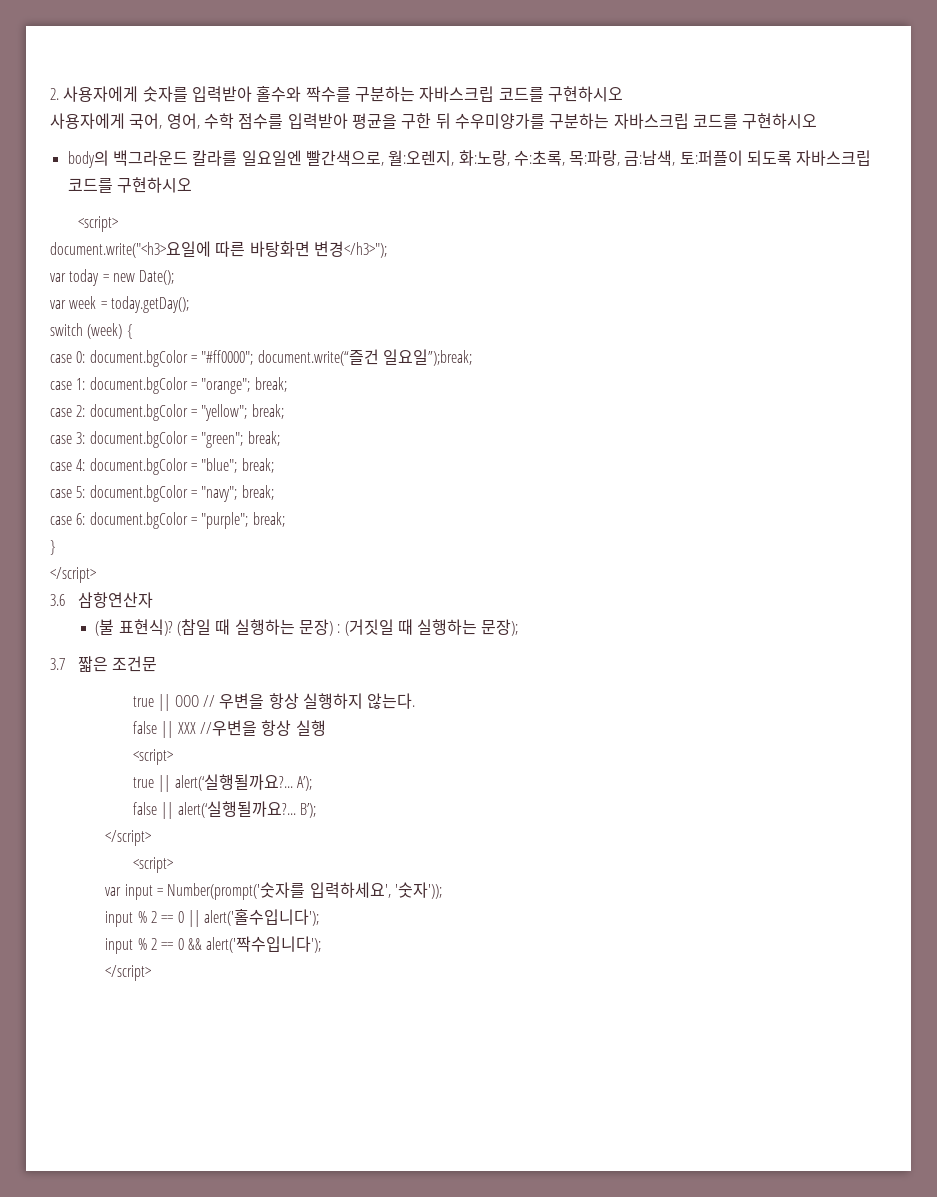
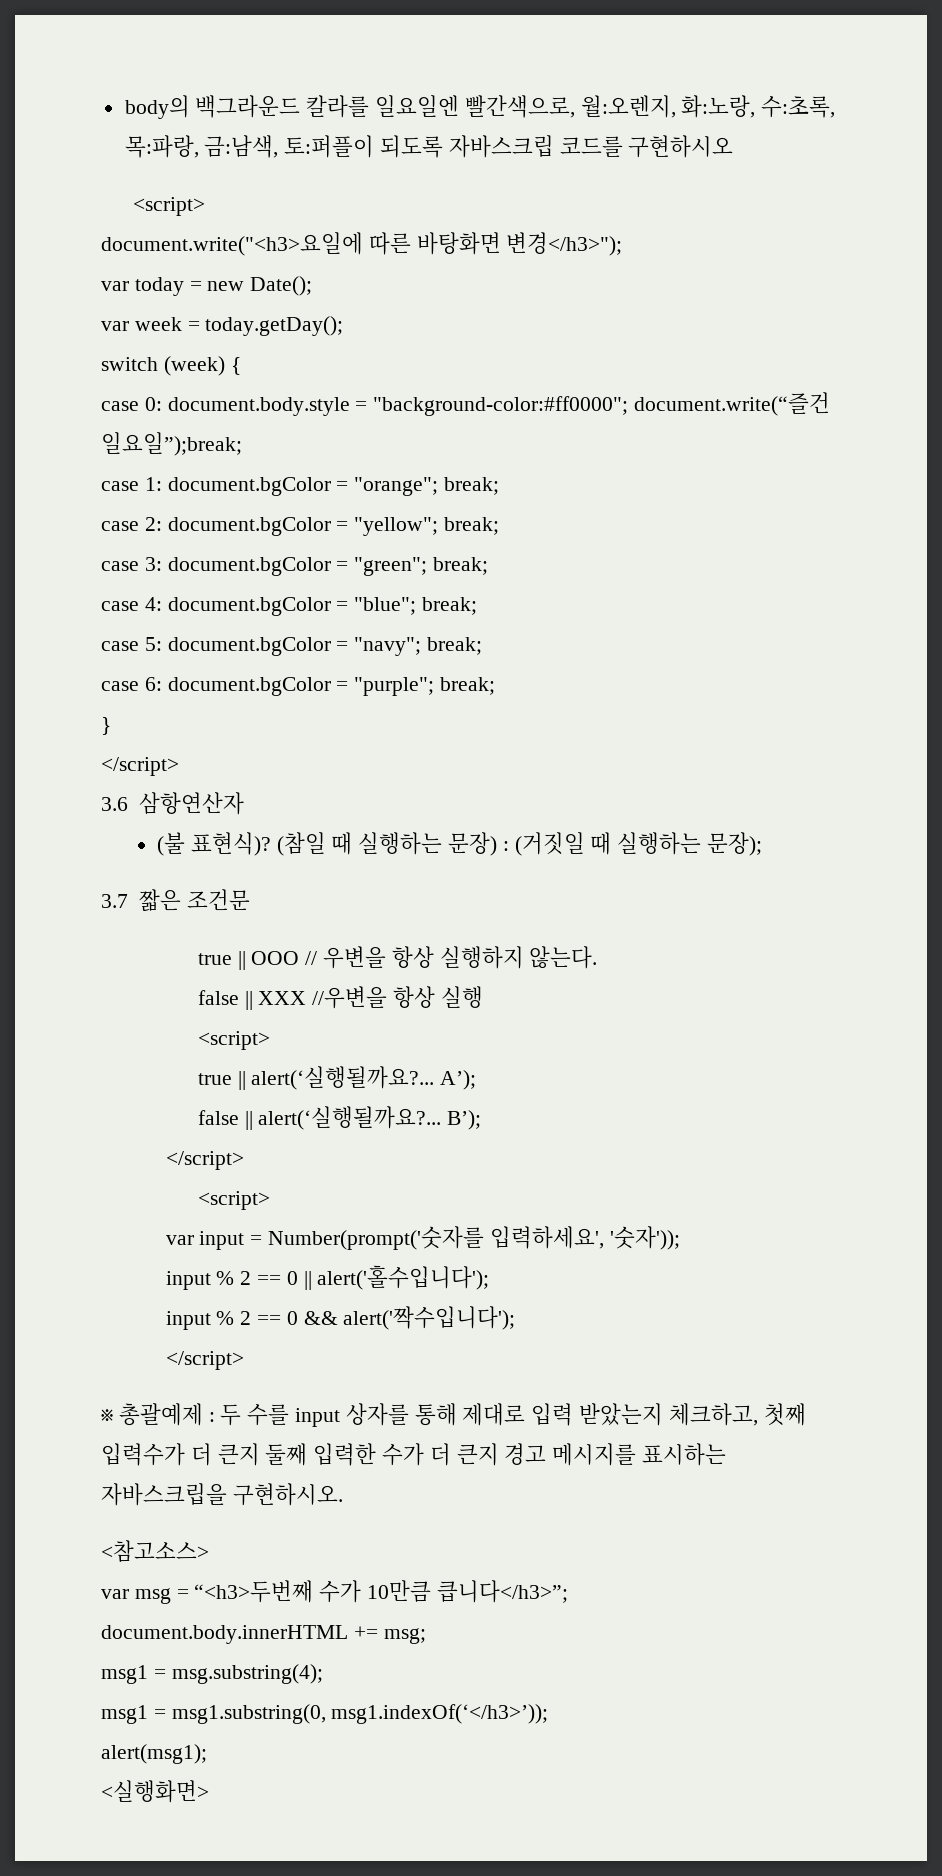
- 2. 사용자에게 숫자를 입력받아 홀수와 짝수를 구분하는 자바스크립 코드를 구현하시오
- 사용자에게 국어, 영어, 수학 점수를 입력받아 평균을 구한 뒤 수우미양가를 구분하는 자바스크립 코드를 구현하시오
- case 0: document.bgColor = "#ff0000"; document.write(“즐건 일요일”);break;
+ case 0: document.body.style = "background-color:#ff0000"; document.write(“즐건 일요일”);break;
+ ※ 총괄예제 : 두 수를 input 상자를 통해 제대로 입력 받았는지 체크하고, 첫째 입력수가 더 큰지 둘째 입력한 수가 더 큰지 경고 메시지를 표시하는 자바스크립을 구현하시오.
+ <참고소스>
+ var msg = “<h3>두번째 수가 10만큼 큽니다</h3>”;
+ document.body.innerHTML += msg;
+ msg1 = msg.substring(4);
+ msg1 = msg1.substring(0, msg1.indexOf(‘</h3>’));
+ alert(msg1);
+ <실행화면>

